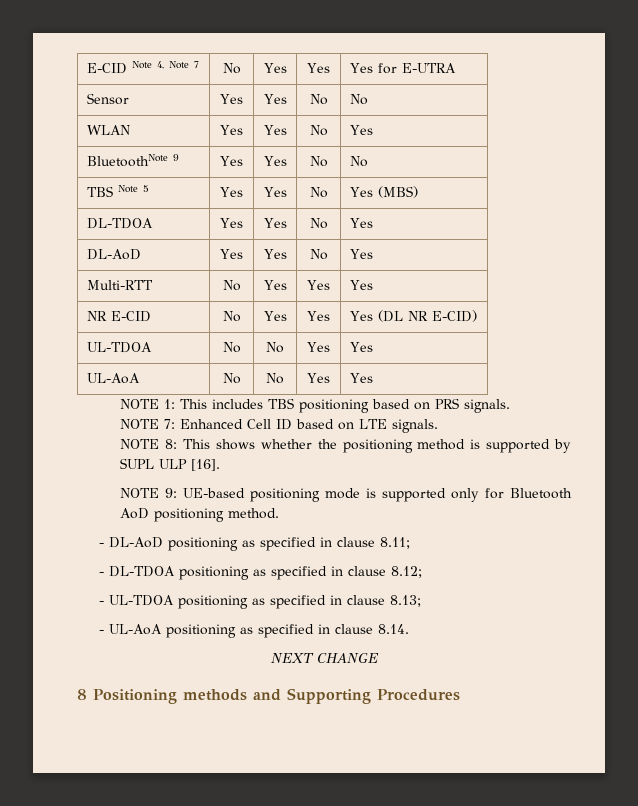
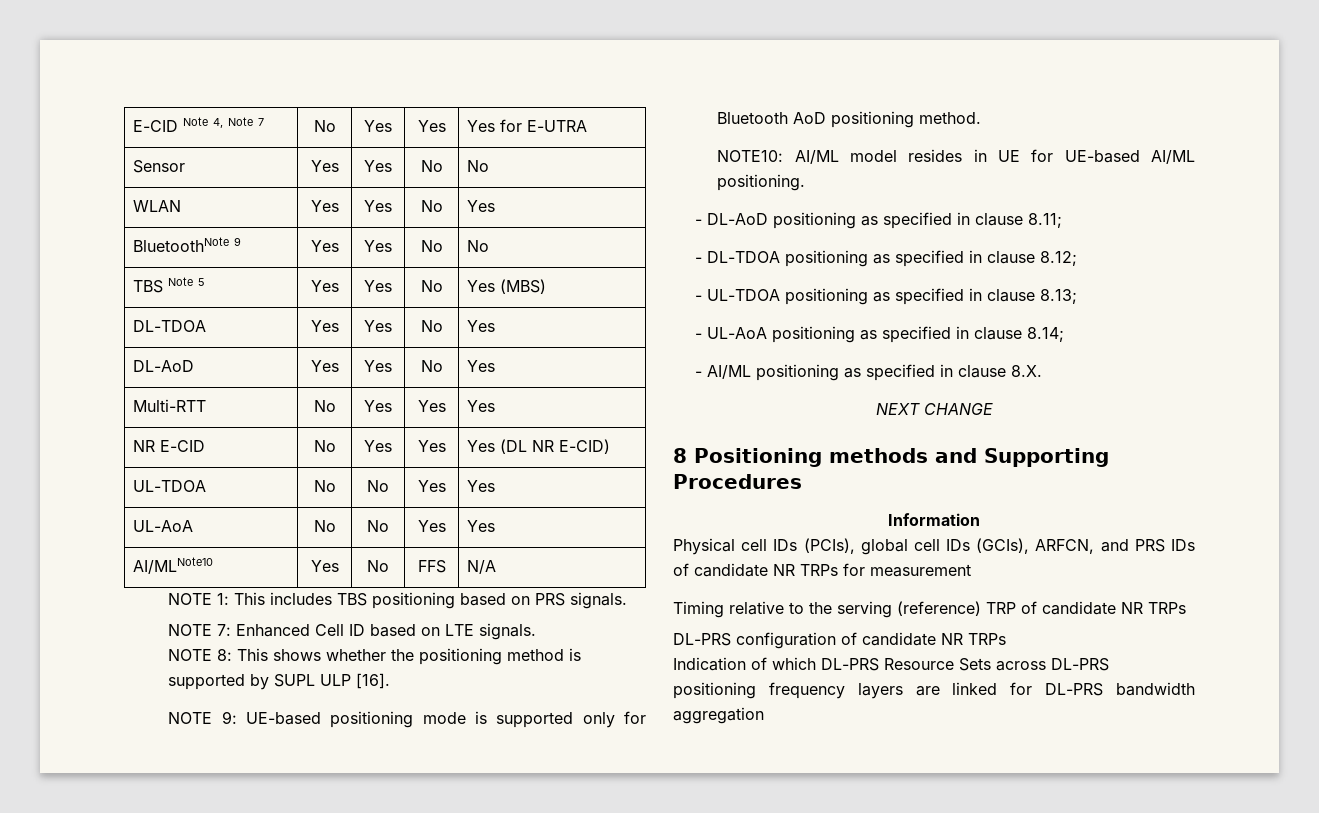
+ AI/MLNote10 | Yes | No | FFS | N/A
+ NOTE10: AI/ML model resides in UE for UE-based AI/ML positioning.
- - UL-AoA positioning as specified in clause 8.14.
+ - UL-AoA positioning as specified in clause 8.14;
+ - AI/ML positioning as specified in clause 8.X.
+ Information
+ Physical cell IDs (PCIs), global cell IDs (GCIs), ARFCN, and PRS IDs of candidate NR TRPs for measurement
+ Timing relative to the serving (reference) TRP of candidate NR TRPs
+ DL-PRS configuration of candidate NR TRPs
+ Indication of which DL-PRS Resource Sets across DL-PRS positioning frequency layers are linked for DL-PRS bandwidth aggregation

